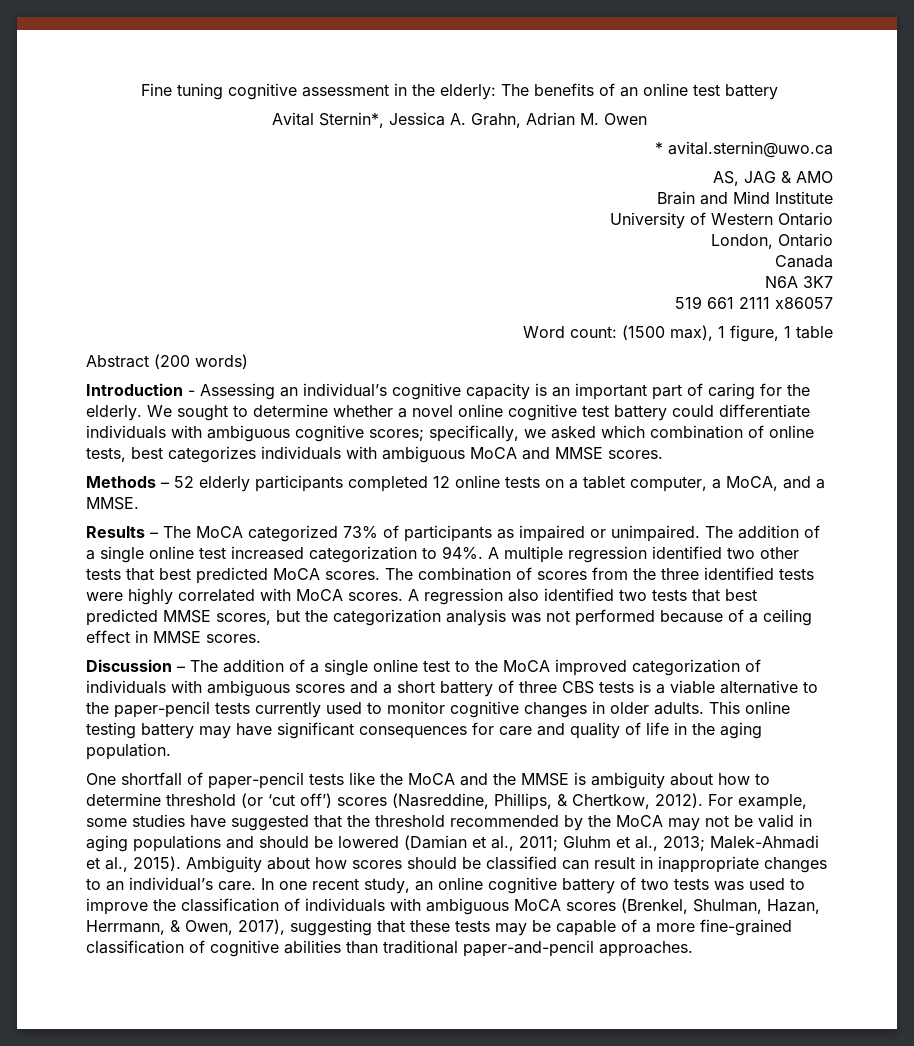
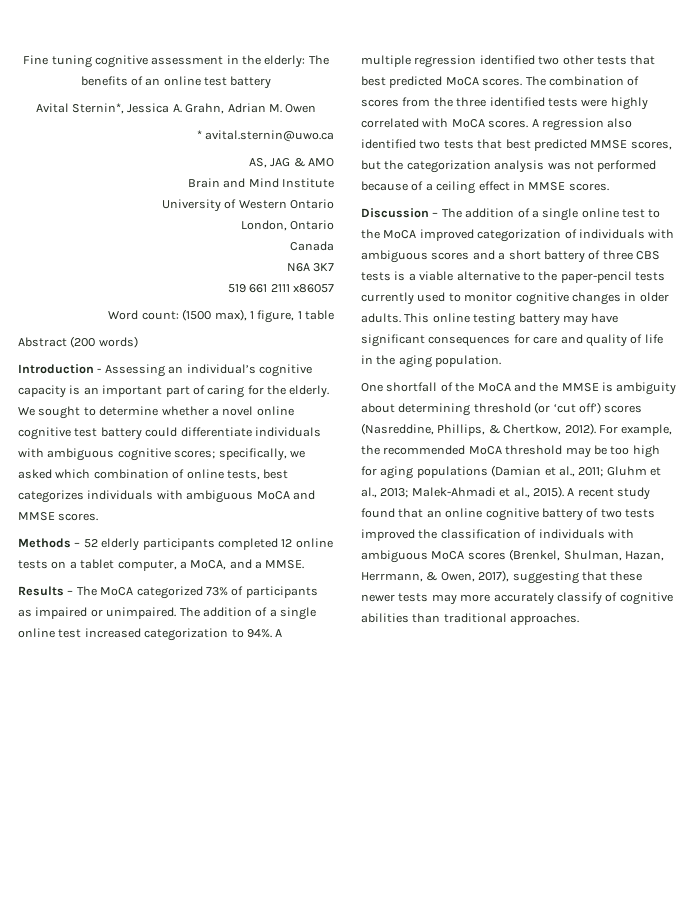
- One shortfall of paper-pencil tests like the MoCA and the MMSE is ambiguity about how to determine threshold (or ‘cut off’) scores (Nasreddine, Phillips, & Chertkow, 2012).
+ One shortfall of the MoCA and the MMSE is ambiguity about determining threshold (or ‘cut off’) scores (Nasreddine, Phillips, & Chertkow, 2012).
- For example, some studies have suggested that the threshold recommended by the MoCA may not be valid in aging populations and should be lowered (Damian et al., 2011; Gluhm et al., 2013; Malek-Ahmadi et al., 2015).
+ For example, the recommended MoCA threshold may be too high for aging populations (Damian et al., 2011; Gluhm et al., 2013; Malek-Ahmadi et al., 2015).
- Ambiguity about how scores should be classified can result in inappropriate changes to an individual’s care. In one recent study, an online cognitive battery of two tests was used to improve the classification of individuals with ambiguous MoCA scores (Brenkel, Shulman, Hazan, Herrmann, & Owen, 2017), suggesting that these tests may be capable of a more fine-grained classification of cognitive abilities than traditional paper-and-pencil approaches.
+ A recent study found that an online cognitive battery of two tests improved the classification of individuals with ambiguous MoCA scores (Brenkel, Shulman, Hazan, Herrmann, & Owen, 2017), suggesting that these newer tests may more accurately classify of cognitive abilities than traditional approaches.

